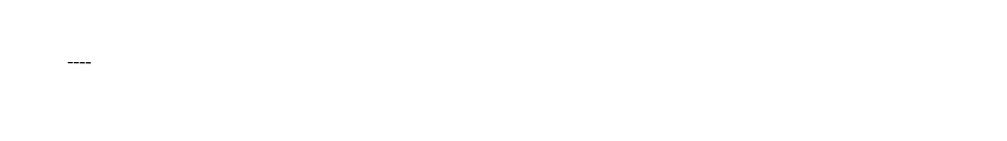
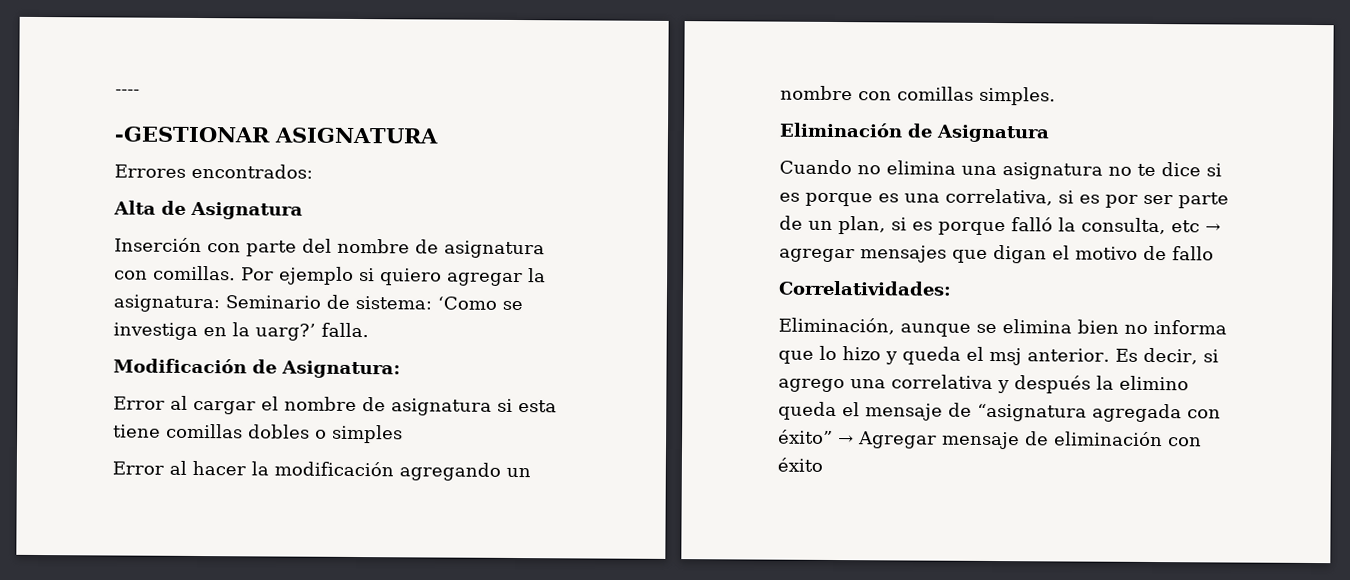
+ -GESTIONAR ASIGNATURA
+ Errores encontrados:
+ Alta de Asignatura
+ Inserción con parte del nombre de asignatura con comillas. Por ejemplo si quiero agregar la asignatura: Seminario de sistema: ‘Como se investiga en la uarg?’ falla.
+ Modificación de Asignatura:
+ Error al cargar el nombre de asignatura si esta tiene comillas dobles o simples
+ Error al hacer la modificación agregando un nombre con comillas simples.
+ Eliminación de Asignatura
+ Cuando no elimina una asignatura no te dice si es porque es una correlativa, si es por ser parte de un plan, si es porque falló la consulta, etc → agregar mensajes que digan el motivo de fallo
+ Correlatividades:
+ Eliminación, aunque se elimina bien no informa que lo hizo y queda el msj anterior. Es decir, si agrego una correlativa y después la elimino queda el mensaje de “asignatura agregada con éxito” → Agregar mensaje de eliminación con éxito

